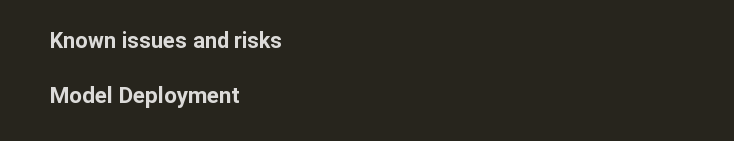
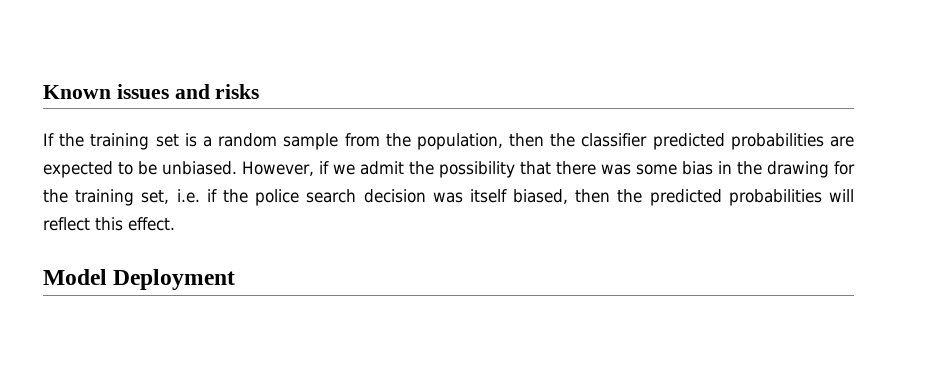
+ If the training set is a random sample from the population, then the classifier predicted probabilities are expected to be unbiased. However, if we admit the possibility that there was some bias in the drawing for the training set, i.e. if the police search decision was itself biased, then the predicted probabilities will reflect this effect.

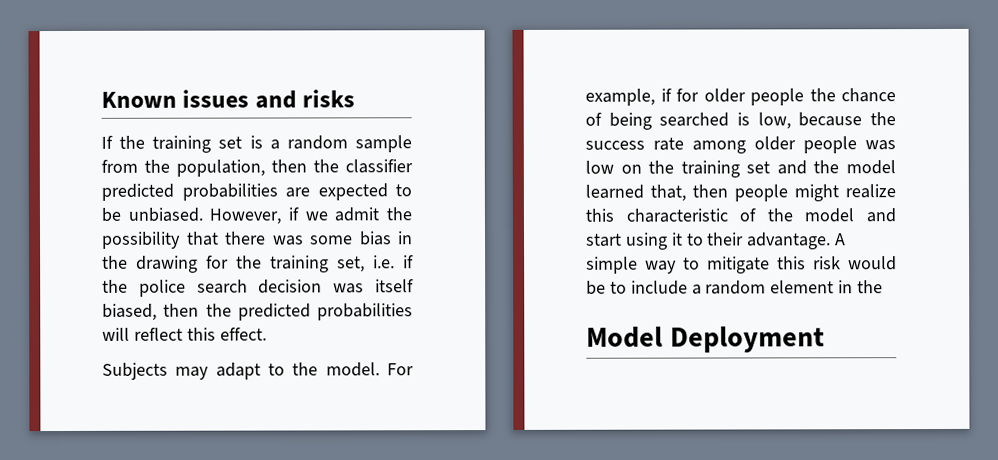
+ Subjects may adapt to the model. For example, if for older people the chance of being searched is low, because the success rate among older people was low on the training set and the model learned that, then people might realize this characteristic of the model and start using it to their advantage. A simple way to mitigate this risk would be to include a random element in the

